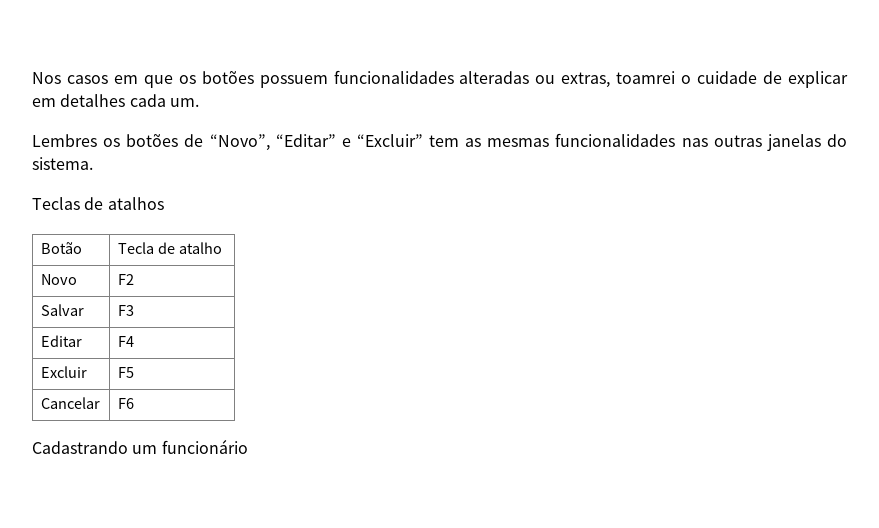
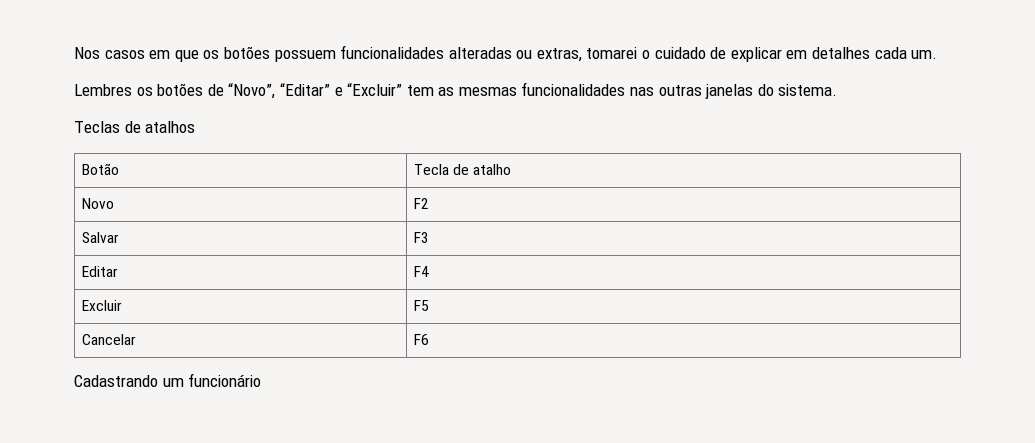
- Nos casos em que os botões possuem funcionalidades alteradas ou extras, toamrei o cuidade de explicar em detalhes cada um.
+ Nos casos em que os botões possuem funcionalidades alteradas ou extras, tomarei o cuidado de explicar em detalhes cada um.

